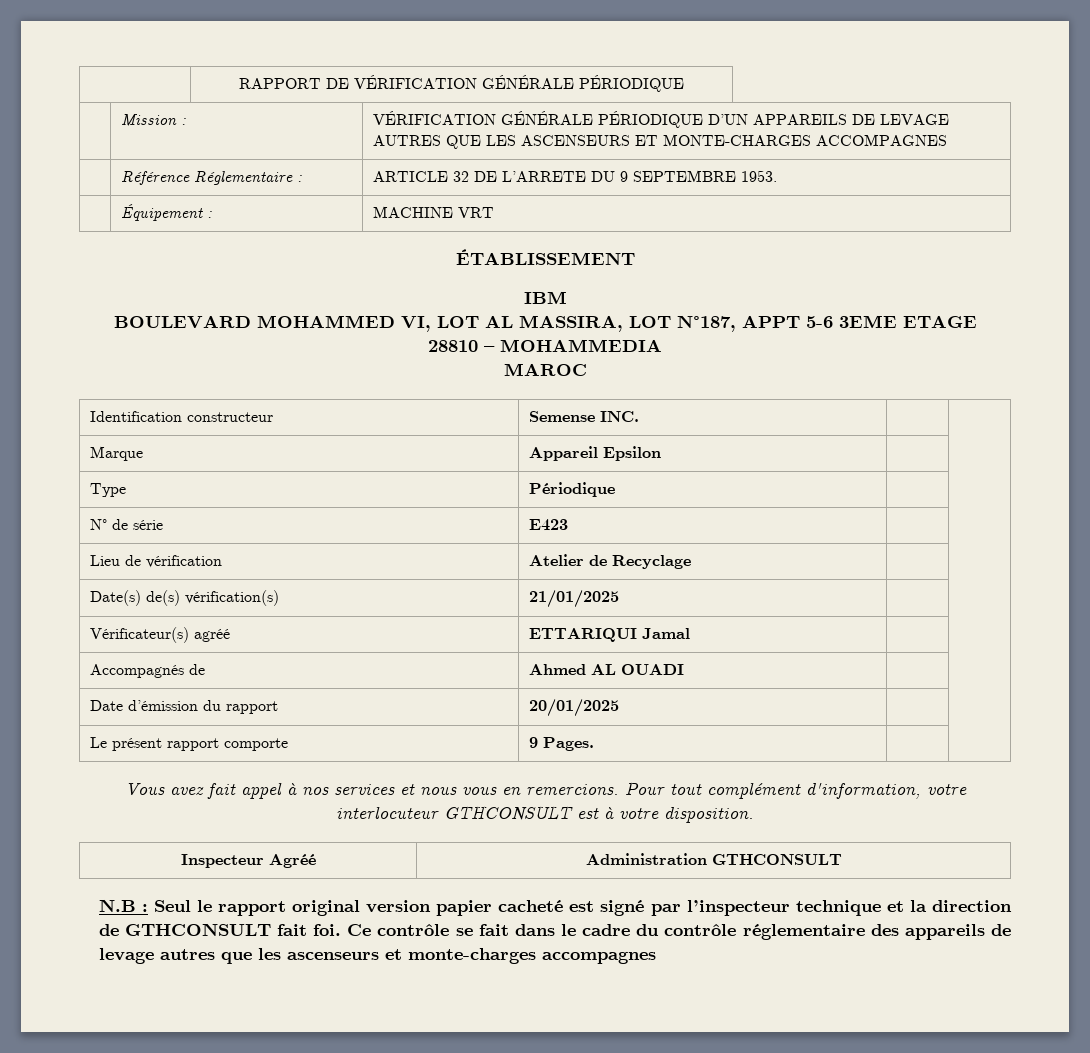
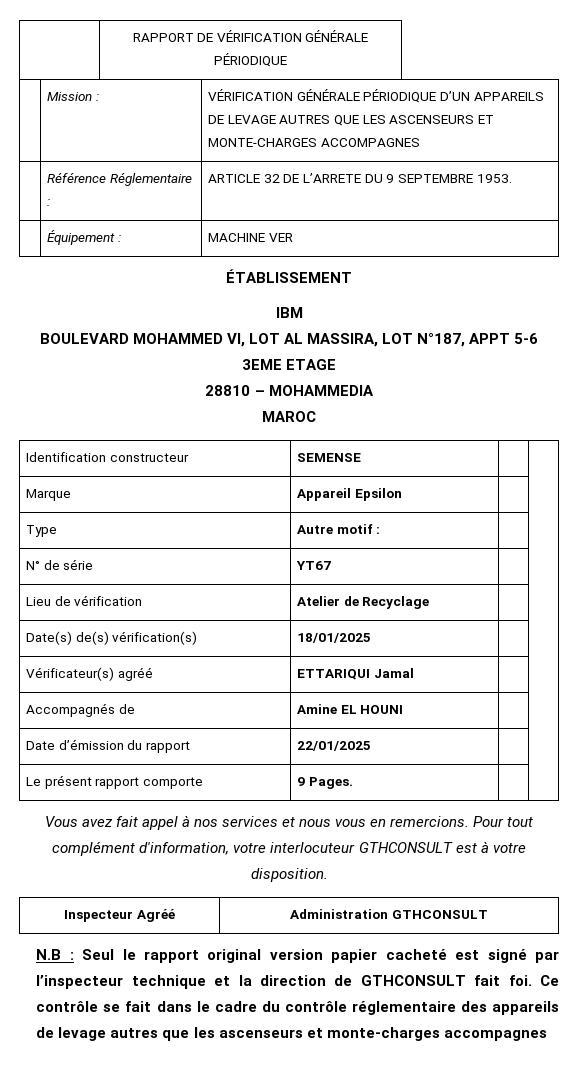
- | Équipement : | MACHINE VRT
+ | Équipement : | MACHINE VER
- Identification constructeur | Semense INC. | |
+ Identification constructeur | SEMENSE | |
- Type | Périodique | |
+ Type | Autre motif : | |
- N° de série | E423 | |
+ N° de série | YT67 | |
- Date(s) de(s) vérification(s) | 21/01/2025 | |
+ Date(s) de(s) vérification(s) | 18/01/2025 | |
- Accompagnés de | Ahmed AL OUADI | |
+ Accompagnés de | Amine EL HOUNI | |
- Date d’émission du rapport | 20/01/2025 | |
+ Date d’émission du rapport | 22/01/2025 | |

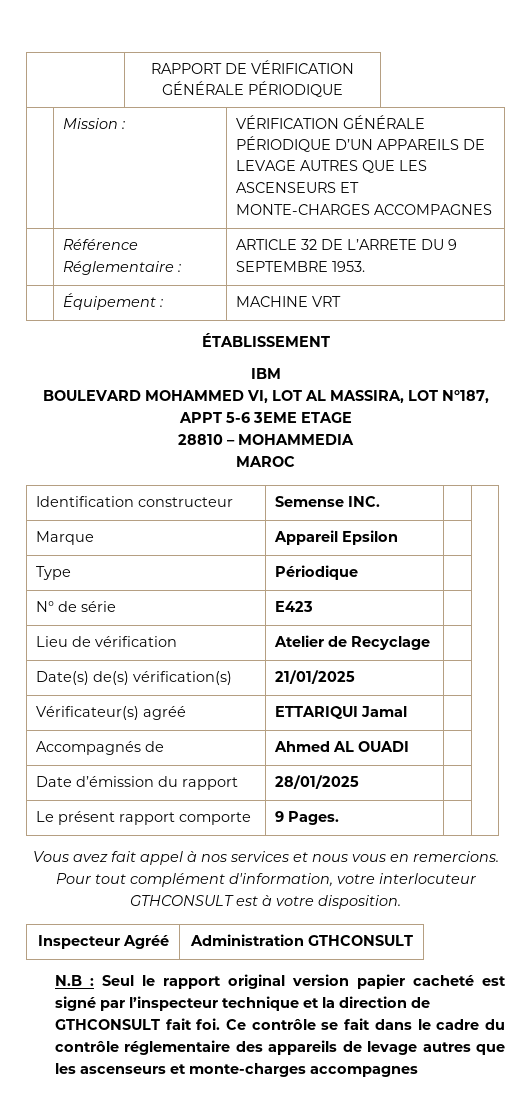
- | Équipement : | MACHINE VER
+ | Équipement : | MACHINE VRT
- Identification constructeur | SEMENSE | |
+ Identification constructeur | Semense INC. | |
- Type | Autre motif : | |
+ Type | Périodique | |
- N° de série | YT67 | |
+ N° de série | E423 | |
- Date(s) de(s) vérification(s) | 18/01/2025 | |
+ Date(s) de(s) vérification(s) | 21/01/2025 | |
- Accompagnés de | Amine EL HOUNI | |
+ Accompagnés de | Ahmed AL OUADI | |
- Date d’émission du rapport | 22/01/2025 | |
+ Date d’émission du rapport | 28/01/2025 | |

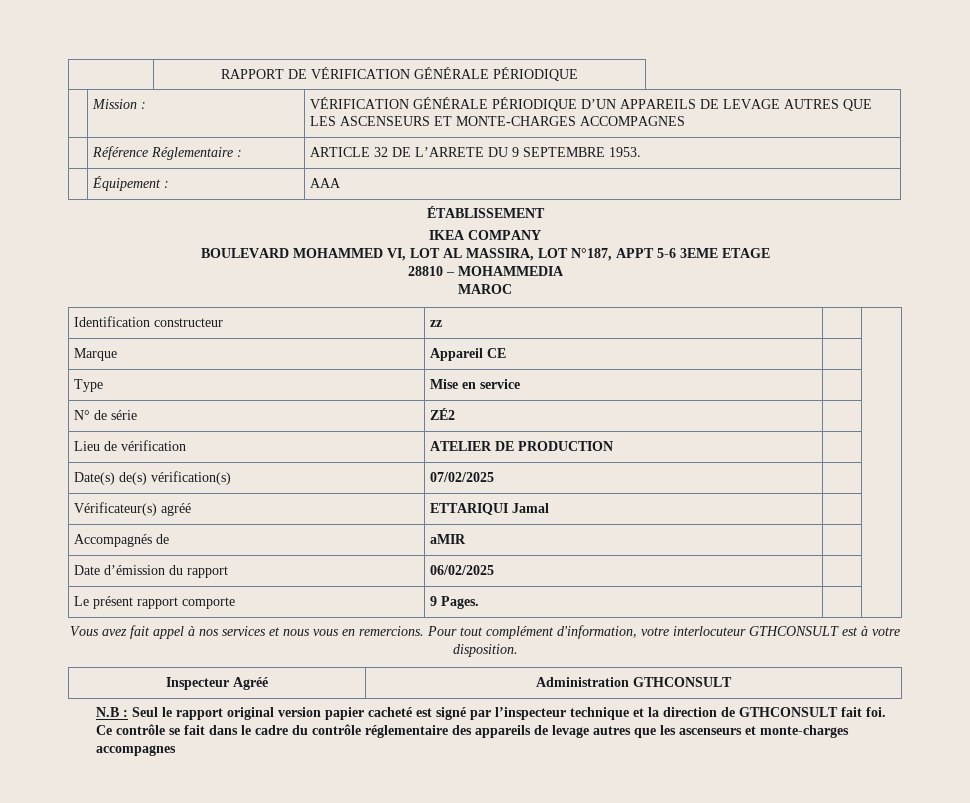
- | Équipement : | MACHINE VRT
+ | Équipement : | AAA
- IBM
+ IKEA COMPANY
- Identification constructeur | Semense INC. | |
+ Identification constructeur | zz | |
- Marque | Appareil Epsilon | |
+ Marque | Appareil CE | |
- Type | Périodique | |
+ Type | Mise en service | |
- N° de série | E423 | |
+ N° de série | ZÉ2 | |
- Lieu de vérification | Atelier de Recyclage | |
+ Lieu de vérification | ATELIER DE PRODUCTION | |
- Date(s) de(s) vérification(s) | 21/01/2025 | |
+ Date(s) de(s) vérification(s) | 07/02/2025 | |
- Accompagnés de | Ahmed AL OUADI | |
+ Accompagnés de | aMIR | |
- Date d’émission du rapport | 28/01/2025 | |
+ Date d’émission du rapport | 06/02/2025 | |

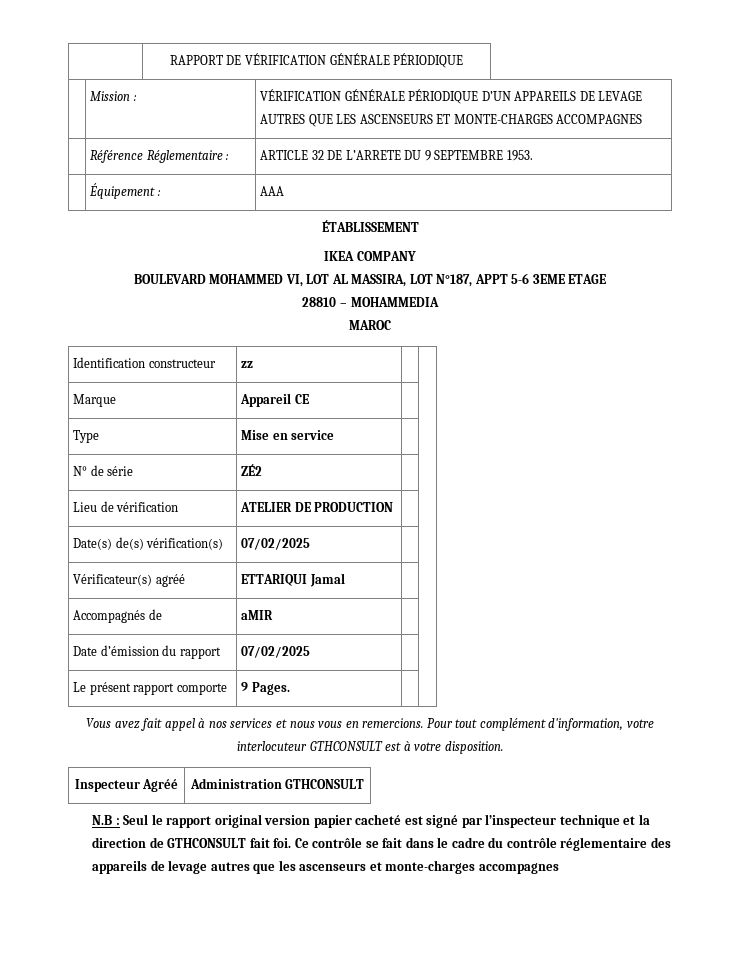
- Date d’émission du rapport | 06/02/2025 | |
+ Date d’émission du rapport | 07/02/2025 | |

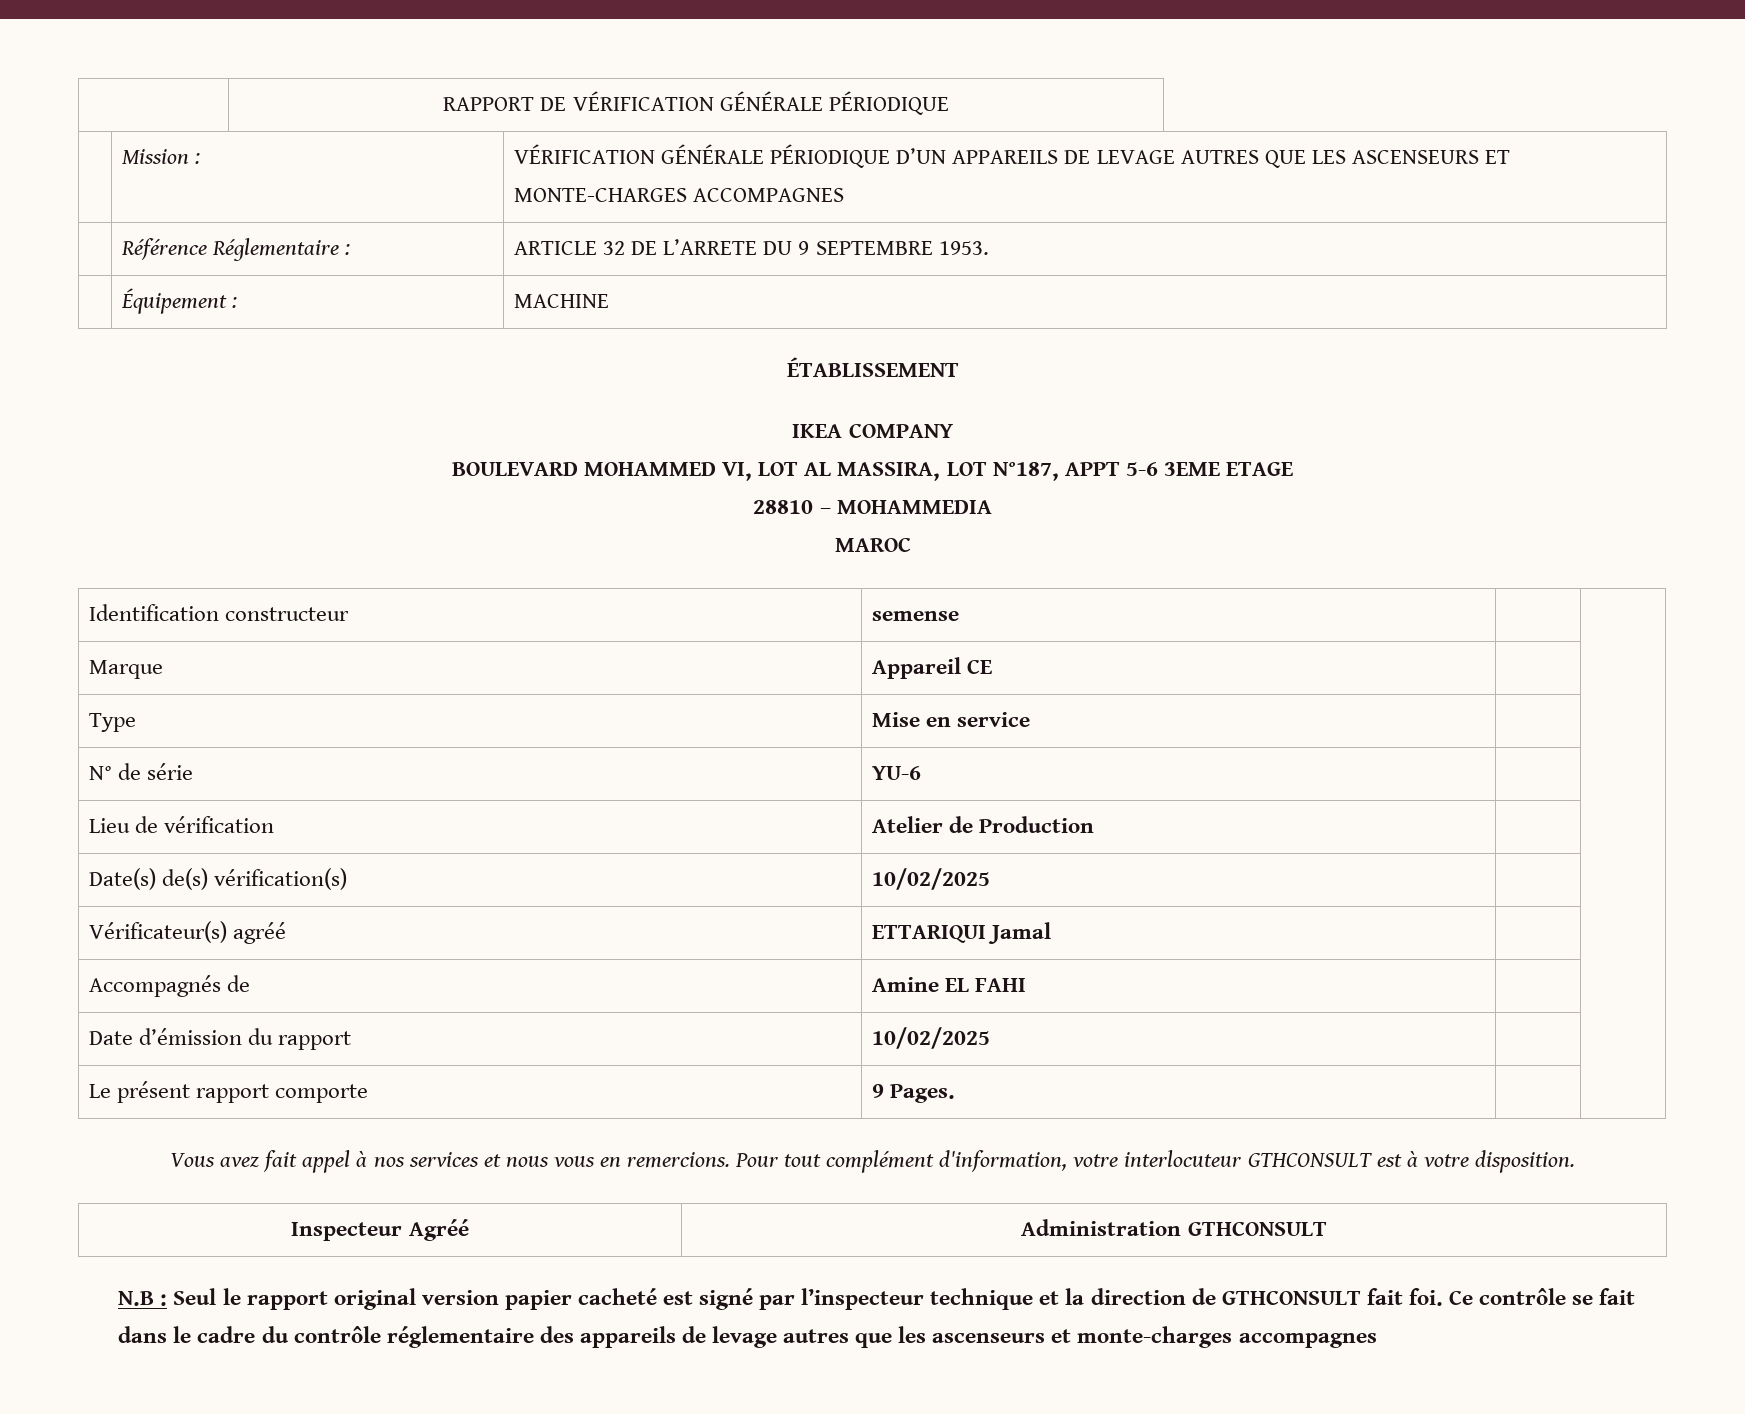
- | Équipement : | AAA
+ | Équipement : | MACHINE
- Identification constructeur | zz | |
+ Identification constructeur | semense | |
- N° de série | ZÉ2 | |
+ N° de série | YU-6 | |
- Lieu de vérification | ATELIER DE PRODUCTION | |
+ Lieu de vérification | Atelier de Production | |
- Date(s) de(s) vérification(s) | 07/02/2025 | |
+ Date(s) de(s) vérification(s) | 10/02/2025 | |
- Accompagnés de | aMIR | |
+ Accompagnés de | Amine EL FAHI | |
- Date d’émission du rapport | 07/02/2025 | |
+ Date d’émission du rapport | 10/02/2025 | |

